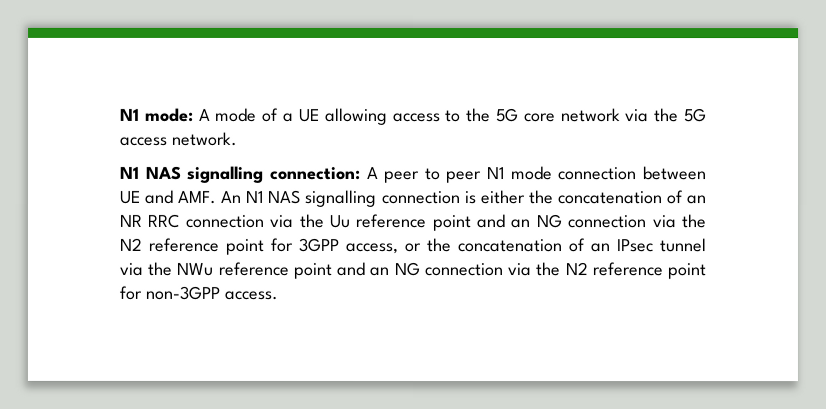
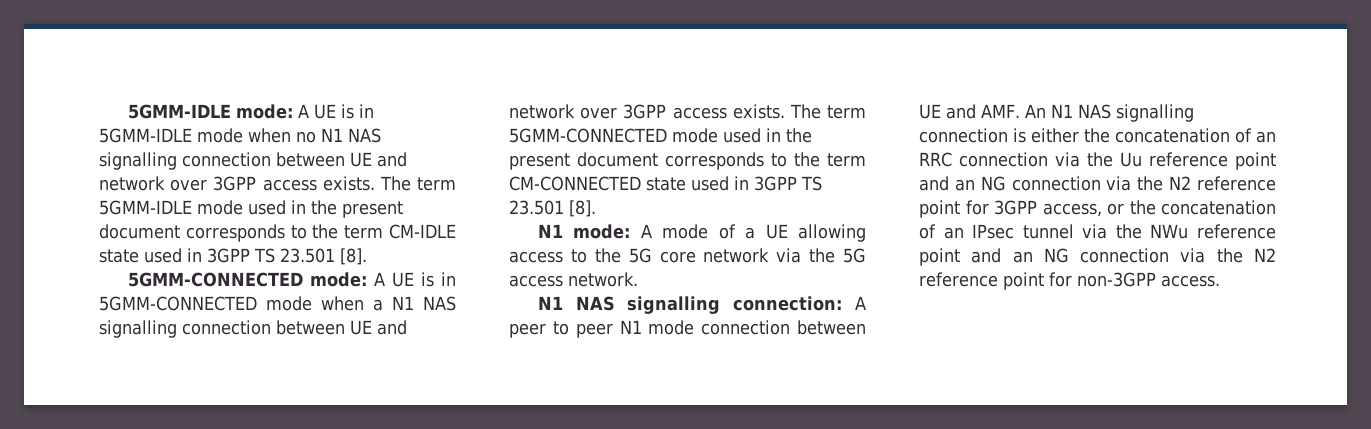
+ 5GMM-IDLE mode: A UE is in 5GMM-IDLE mode when no N1 NAS signalling connection between UE and network over 3GPP access exists. The term 5GMM-IDLE mode used in the present document corresponds to the term CM-IDLE state used in 3GPP TS 23.501 [8].
+ 5GMM-CONNECTED mode: A UE is in 5GMM-CONNECTED mode when a N1 NAS signalling connection between UE and network over 3GPP access exists. The term 5GMM-CONNECTED mode used in the present document corresponds to the term CM-CONNECTED state used in 3GPP TS 23.501 [8].
- A peer to peer N1 mode connection between UE and AMF. An N1 NAS signalling connection is either the concatenation of an NR RRC connection via the Uu reference point and an NG connection via the N2 reference point for 3GPP access, or the concatenation of an IPsec tunnel via the NWu reference point and an NG connection via the N2 reference point for non-3GPP access.
+ A peer to peer N1 mode connection between UE and AMF. An N1 NAS signalling connection is either the concatenation of an RRC connection via the Uu reference point and an NG connection via the N2 reference point for 3GPP access, or the concatenation of an IPsec tunnel via the NWu reference point and an NG connection via the N2 reference point for non-3GPP access.

